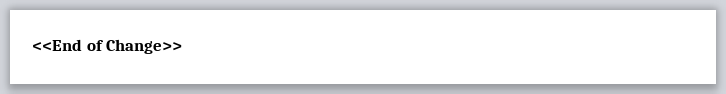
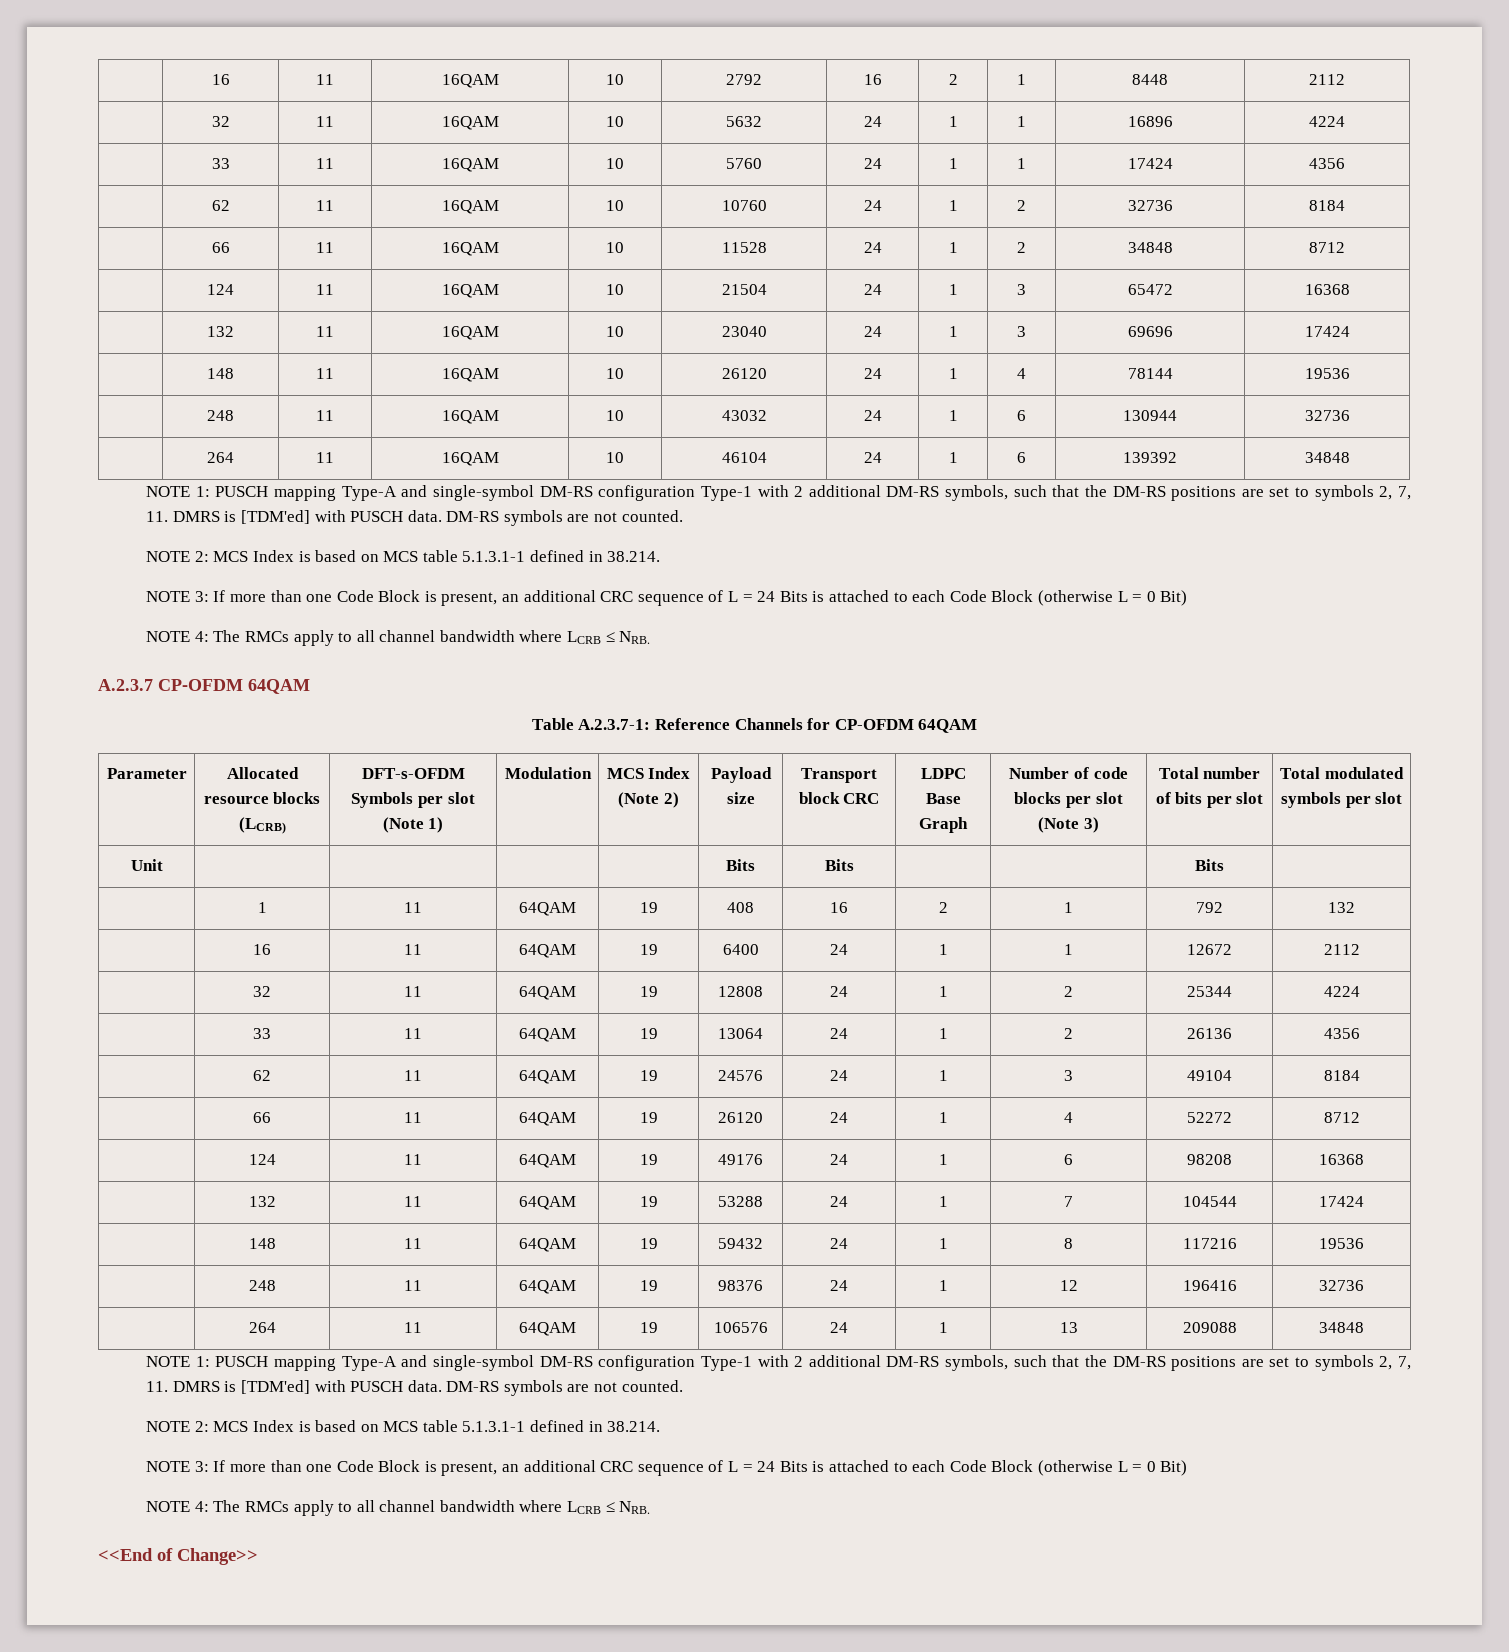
+ | 16 | 11 | 16QAM | 10 | 2792 | 16 | 2 | 1 | 8448 | 2112
+ | 32 | 11 | 16QAM | 10 | 5632 | 24 | 1 | 1 | 16896 | 4224
+ | 33 | 11 | 16QAM | 10 | 5760 | 24 | 1 | 1 | 17424 | 4356
+ | 62 | 11 | 16QAM | 10 | 10760 | 24 | 1 | 2 | 32736 | 8184
+ | 66 | 11 | 16QAM | 10 | 11528 | 24 | 1 | 2 | 34848 | 8712
+ | 124 | 11 | 16QAM | 10 | 21504 | 24 | 1 | 3 | 65472 | 16368
+ | 132 | 11 | 16QAM | 10 | 23040 | 24 | 1 | 3 | 69696 | 17424
+ | 148 | 11 | 16QAM | 10 | 26120 | 24 | 1 | 4 | 78144 | 19536
+ | 248 | 11 | 16QAM | 10 | 43032 | 24 | 1 | 6 | 130944 | 32736
+ | 264 | 11 | 16QAM | 10 | 46104 | 24 | 1 | 6 | 139392 | 34848
+ NOTE 1: PUSCH mapping Type-A and single-symbol DM-RS configuration Type-1 with 2 additional DM-RS symbols, such that the DM-RS positions are set to symbols 2, 7, 11. DMRS is [TDM'ed] with PUSCH data. DM-RS symbols are not counted.
+ NOTE 2: MCS Index is based on MCS table 5.1.3.1-1 defined in 38.214.
+ NOTE 3: If more than one Code Block is present, an additional CRC sequence of L = 24 Bits is attached to each Code Block (otherwise L = 0 Bit)
+ NOTE 4: The RMCs apply to all channel bandwidth where LCRB ≤ NRB.
+ A.2.3.7 CP-OFDM 64QAM
+ Table A.2.3.7-1: Reference Channels for CP-OFDM 64QAM
+ Parameter | Allocated resource blocks (LCRB) | DFT-s-OFDM Symbols per slot (Note 1) | Modulation | MCS Index (Note 2) | Payload size | Transport block CRC | LDPC Base Graph | Number of code blocks per slot (Note 3) | Total number of bits per slot | Total modulated symbols per slot
+ Unit | | | | | Bits | Bits | | | Bits |
+ | 1 | 11 | 64QAM | 19 | 408 | 16 | 2 | 1 | 792 | 132
+ | 16 | 11 | 64QAM | 19 | 6400 | 24 | 1 | 1 | 12672 | 2112
+ | 32 | 11 | 64QAM | 19 | 12808 | 24 | 1 | 2 | 25344 | 4224
+ | 33 | 11 | 64QAM | 19 | 13064 | 24 | 1 | 2 | 26136 | 4356
+ | 62 | 11 | 64QAM | 19 | 24576 | 24 | 1 | 3 | 49104 | 8184
+ | 66 | 11 | 64QAM | 19 | 26120 | 24 | 1 | 4 | 52272 | 8712
+ | 124 | 11 | 64QAM | 19 | 49176 | 24 | 1 | 6 | 98208 | 16368
+ | 132 | 11 | 64QAM | 19 | 53288 | 24 | 1 | 7 | 104544 | 17424
+ | 148 | 11 | 64QAM | 19 | 59432 | 24 | 1 | 8 | 117216 | 19536
+ | 248 | 11 | 64QAM | 19 | 98376 | 24 | 1 | 12 | 196416 | 32736
+ | 264 | 11 | 64QAM | 19 | 106576 | 24 | 1 | 13 | 209088 | 34848
+ NOTE 1: PUSCH mapping Type-A and single-symbol DM-RS configuration Type-1 with 2 additional DM-RS symbols, such that the DM-RS positions are set to symbols 2, 7, 11. DMRS is [TDM'ed] with PUSCH data. DM-RS symbols are not counted.
+ NOTE 2: MCS Index is based on MCS table 5.1.3.1-1 defined in 38.214.
+ NOTE 3: If more than one Code Block is present, an additional CRC sequence of L = 24 Bits is attached to each Code Block (otherwise L = 0 Bit)
+ NOTE 4: The RMCs apply to all channel bandwidth where LCRB ≤ NRB.

